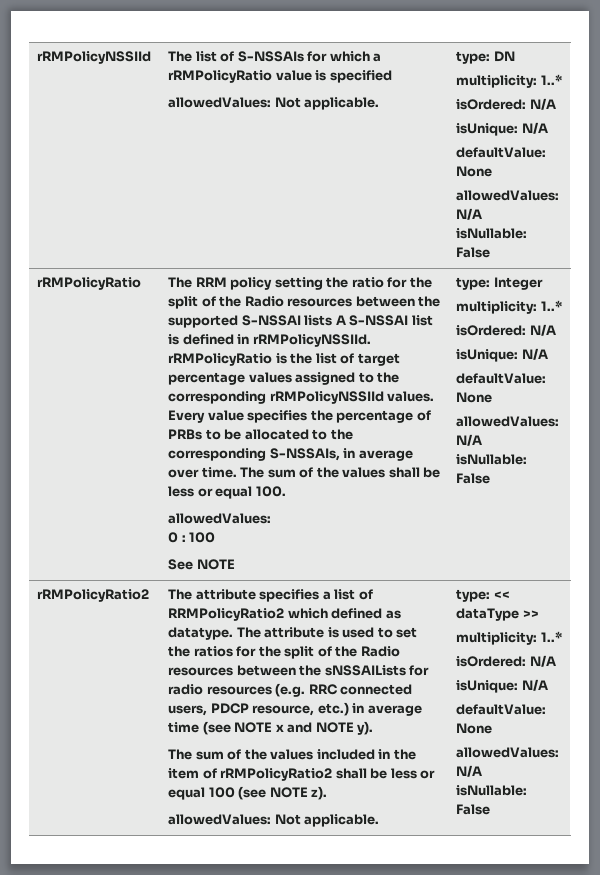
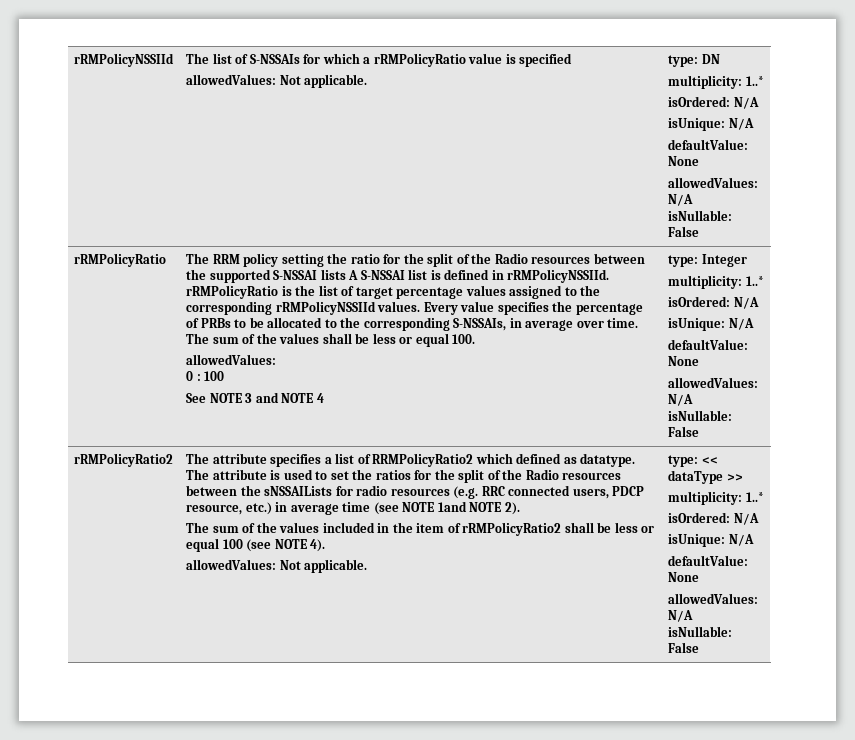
- See NOTE
+ See NOTE 3 and NOTE 4
- The attribute is used to set the ratios for the split of the Radio resources between the sNSSAILists for radio resources (e.g. RRC connected users, PDCP resource, etc.) in average time (see NOTE x and NOTE y).
+ The attribute is used to set the ratios for the split of the Radio resources between the sNSSAILists for radio resources (e.g. RRC connected users, PDCP resource, etc.) in average time (see NOTE 1and NOTE 2).
- The sum of the values included in the item of rRMPolicyRatio2 shall be less or equal 100 (see NOTE z).
+ The sum of the values included in the item of rRMPolicyRatio2 shall be less or equal 100 (see NOTE 4).

